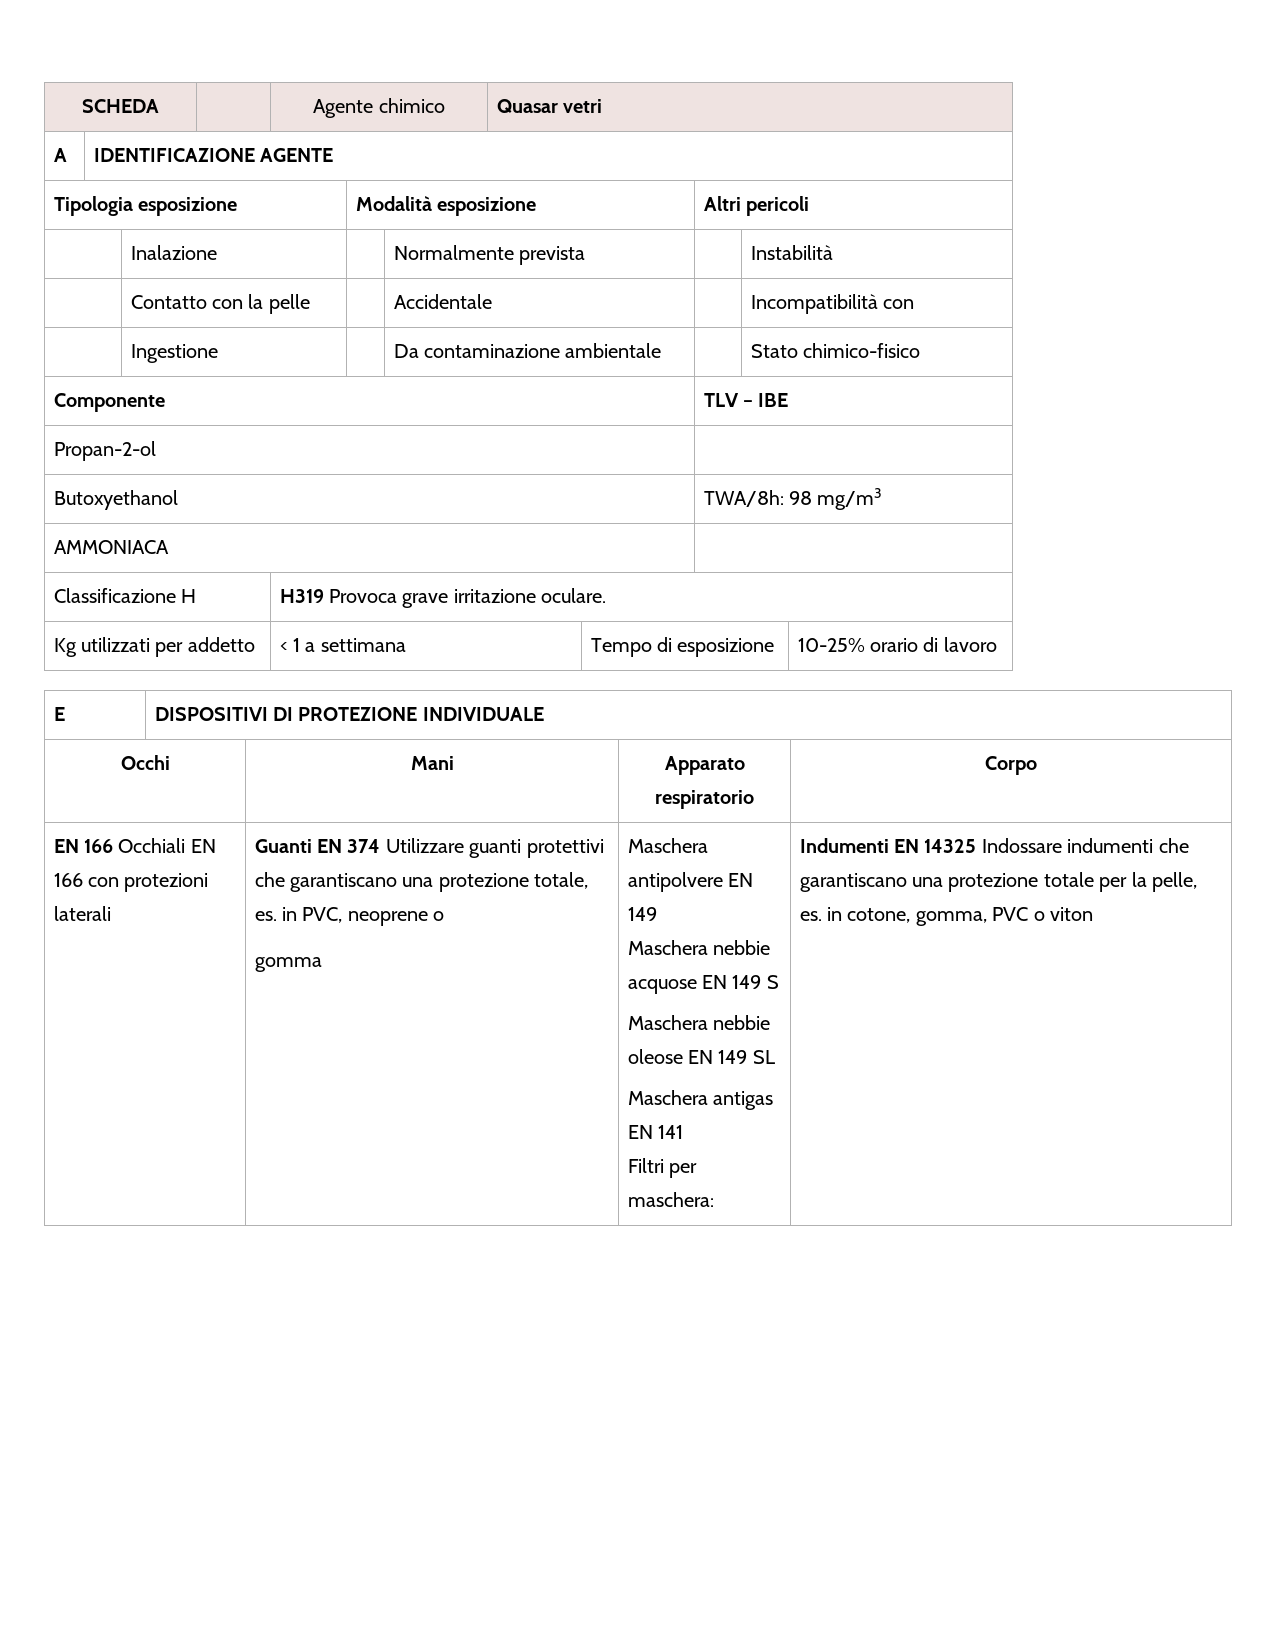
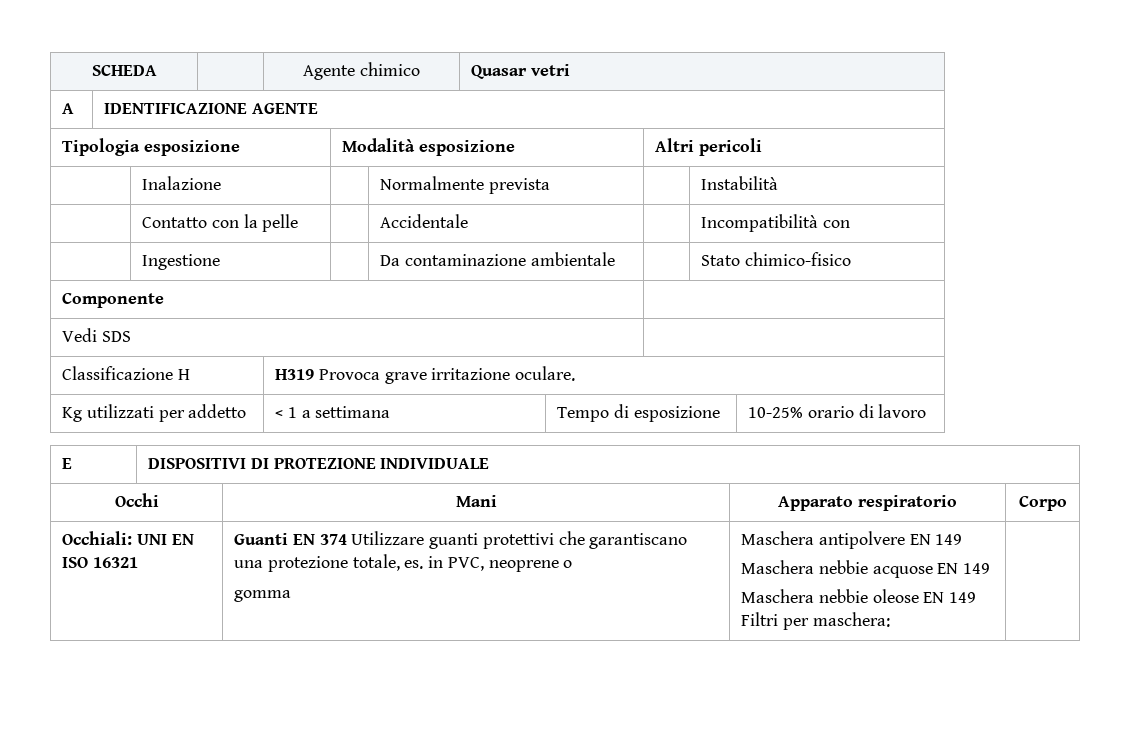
- Componente | TLV – IBE
- Propan-2-ol |
- Butoxyethanol | TWA/8h: 98 mg/m3
- AMMONIACA |
+ Componente |
+ Vedi SDS |
- EN 166 Occhiali EN 166 con protezioni laterali
+ Occhiali: UNI EN ISO 16321
- Maschera nebbie acquose EN 149 S
+ Maschera nebbie acquose EN 149
- Maschera nebbie oleose EN 149 SL
- Maschera antigas EN 141
- Filtri per maschera: | Indumenti EN 14325 Indossare indumenti che garantiscano una protezione totale per la pelle, es. in cotone, gomma, PVC o viton
+ Maschera nebbie oleose EN 149 Filtri per maschera:

